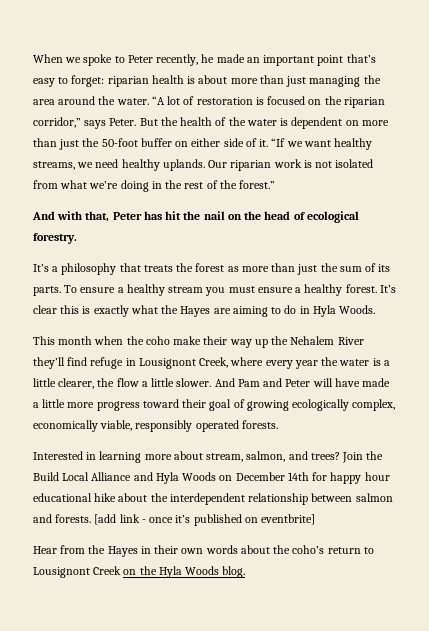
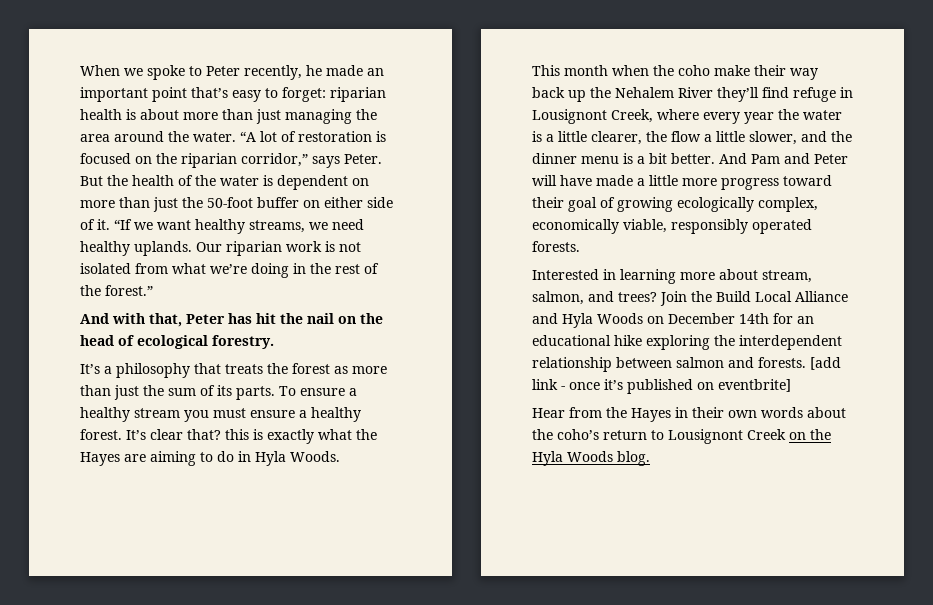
- It’s clear this is exactly what the Hayes are aiming to do in Hyla Woods.
+ It’s clear that? this is exactly what the Hayes are aiming to do in Hyla Woods.
- This month when the coho make their way up the Nehalem River they’ll find refuge in Lousignont Creek, where every year the water is a little clearer, the flow a little slower.
+ This month when the coho make their way back up the Nehalem River they’ll find refuge in Lousignont Creek, where every year the water is a little clearer, the flow a little slower, and the dinner menu is a bit better.
- Join the Build Local Alliance and Hyla Woods on December 14th for happy hour educational hike about the interdependent relationship between salmon and forests.
+ Join the Build Local Alliance and Hyla Woods on December 14th for an educational hike exploring the interdependent relationship between salmon and forests.

